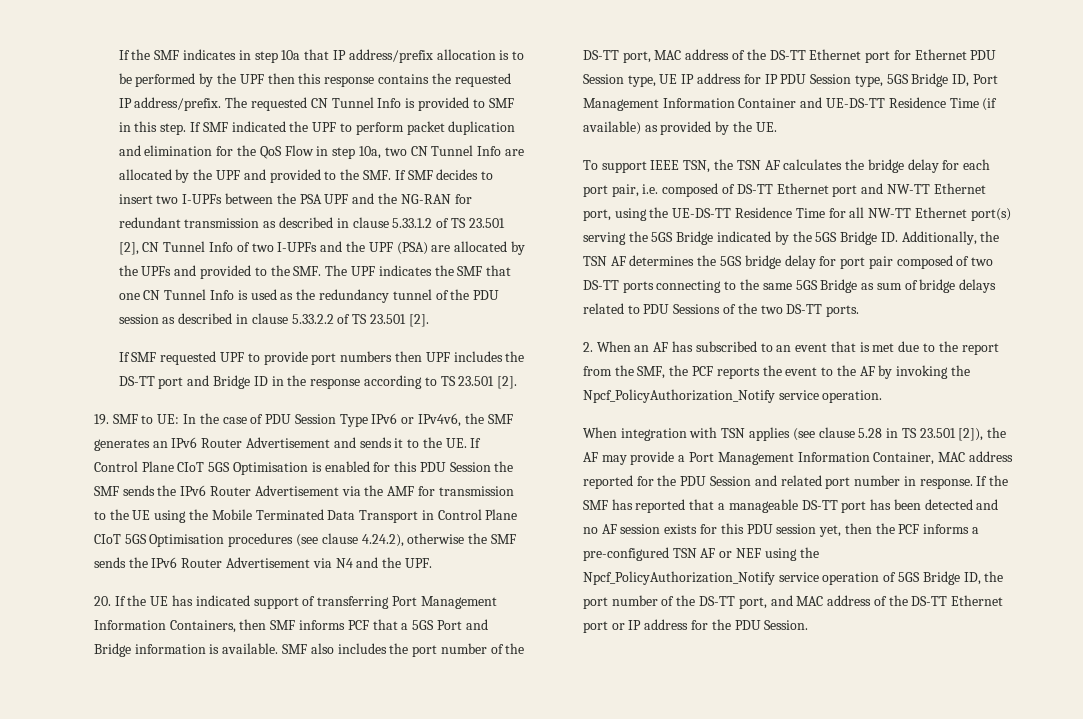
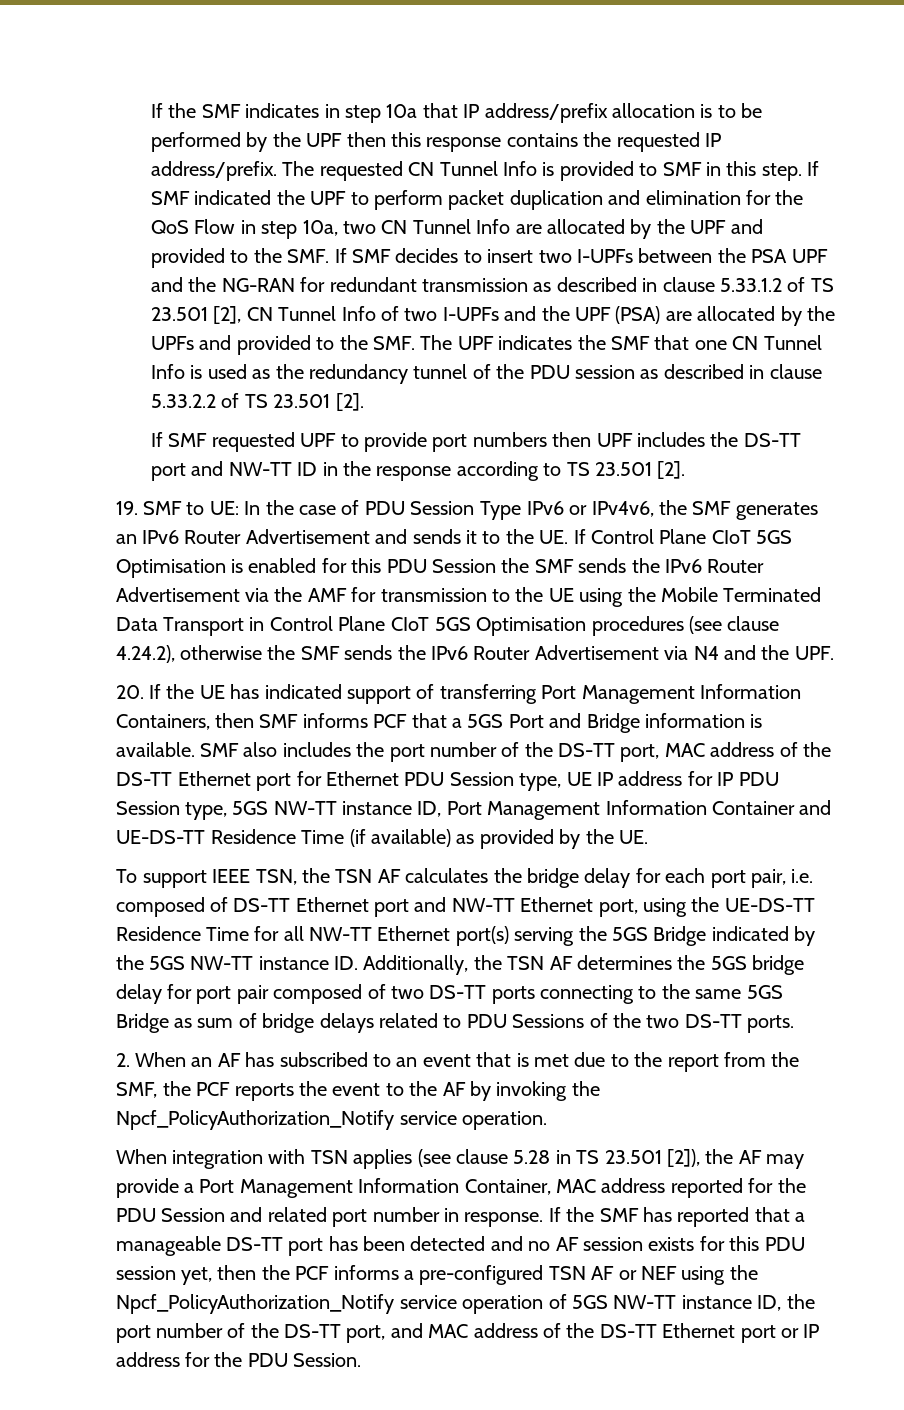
- If SMF requested UPF to provide port numbers then UPF includes the DS-TT port and Bridge ID in the response according to TS 23.501 [2].
+ If SMF requested UPF to provide port numbers then UPF includes the DS-TT port and NW-TT ID in the response according to TS 23.501 [2].
- SMF also includes the port number of the DS-TT port, MAC address of the DS-TT Ethernet port for Ethernet PDU Session type, UE IP address for IP PDU Session type, 5GS Bridge ID, Port Management Information Container and UE-DS-TT Residence Time (if available) as provided by the UE.
+ SMF also includes the port number of the DS-TT port, MAC address of the DS-TT Ethernet port for Ethernet PDU Session type, UE IP address for IP PDU Session type, 5GS NW-TT instance ID, Port Management Information Container and UE-DS-TT Residence Time (if available) as provided by the UE.
- To support IEEE TSN, the TSN AF calculates the bridge delay for each port pair, i.e. composed of DS-TT Ethernet port and NW-TT Ethernet port, using the UE-DS-TT Residence Time for all NW-TT Ethernet port(s) serving the 5GS Bridge indicated by the 5GS Bridge ID. Additionally, the TSN AF determines the 5GS bridge delay for port pair composed of two DS-TT ports connecting to the same 5GS Bridge as sum of bridge delays related to PDU Sessions of the two DS-TT ports.
+ To support IEEE TSN, the TSN AF calculates the bridge delay for each port pair, i.e. composed of DS-TT Ethernet port and NW-TT Ethernet port, using the UE-DS-TT Residence Time for all NW-TT Ethernet port(s) serving the 5GS Bridge indicated by the 5GS NW-TT instance ID. Additionally, the TSN AF determines the 5GS bridge delay for port pair composed of two DS-TT ports connecting to the same 5GS Bridge as sum of bridge delays related to PDU Sessions of the two DS-TT ports.
- If the SMF has reported that a manageable DS-TT port has been detected and no AF session exists for this PDU session yet, then the PCF informs a pre-configured TSN AF or NEF using the Npcf_PolicyAuthorization_Notify service operation of 5GS Bridge ID, the port number of the DS-TT port, and MAC address of the DS-TT Ethernet port or IP address for the PDU Session.
+ If the SMF has reported that a manageable DS-TT port has been detected and no AF session exists for this PDU session yet, then the PCF informs a pre-configured TSN AF or NEF using the Npcf_PolicyAuthorization_Notify service operation of 5GS NW-TT instance ID, the port number of the DS-TT port, and MAC address of the DS-TT Ethernet port or IP address for the PDU Session.

